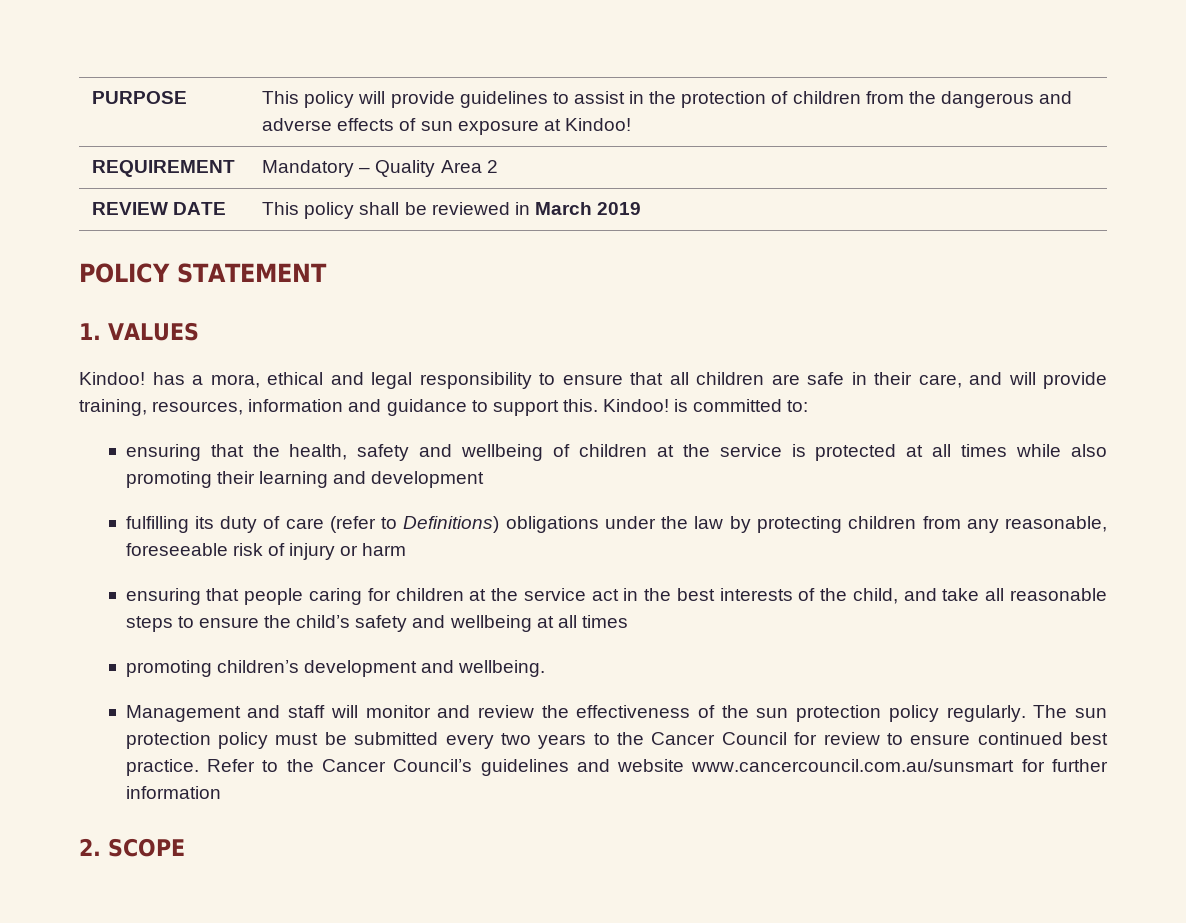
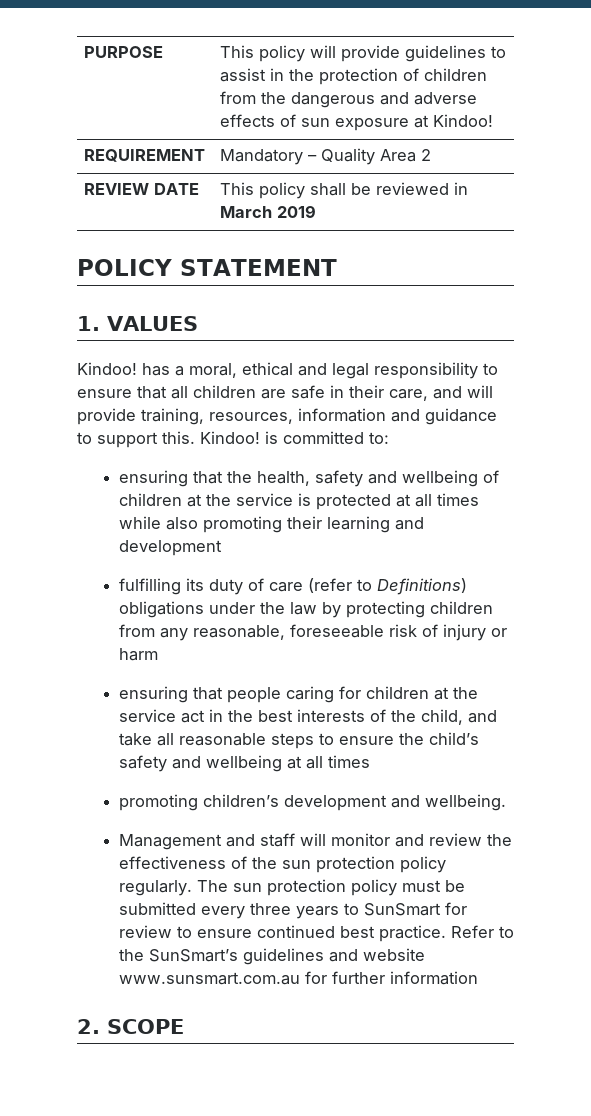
- Kindoo! has a mora, ethical and legal responsibility to ensure that all children are safe in their care, and will provide training, resources, information and guidance to support this.
+ Kindoo! has a moral, ethical and legal responsibility to ensure that all children are safe in their care, and will provide training, resources, information and guidance to support this.
- The sun protection policy must be submitted every two years to the Cancer Council for review to ensure continued best practice.
+ The sun protection policy must be submitted every three years to SunSmart for review to ensure continued best practice.
- Refer to the Cancer Council’s guidelines and website www.cancercouncil.com.au/sunsmart for further information
+ Refer to the SunSmart’s guidelines and website www.sunsmart.com.au for further information

